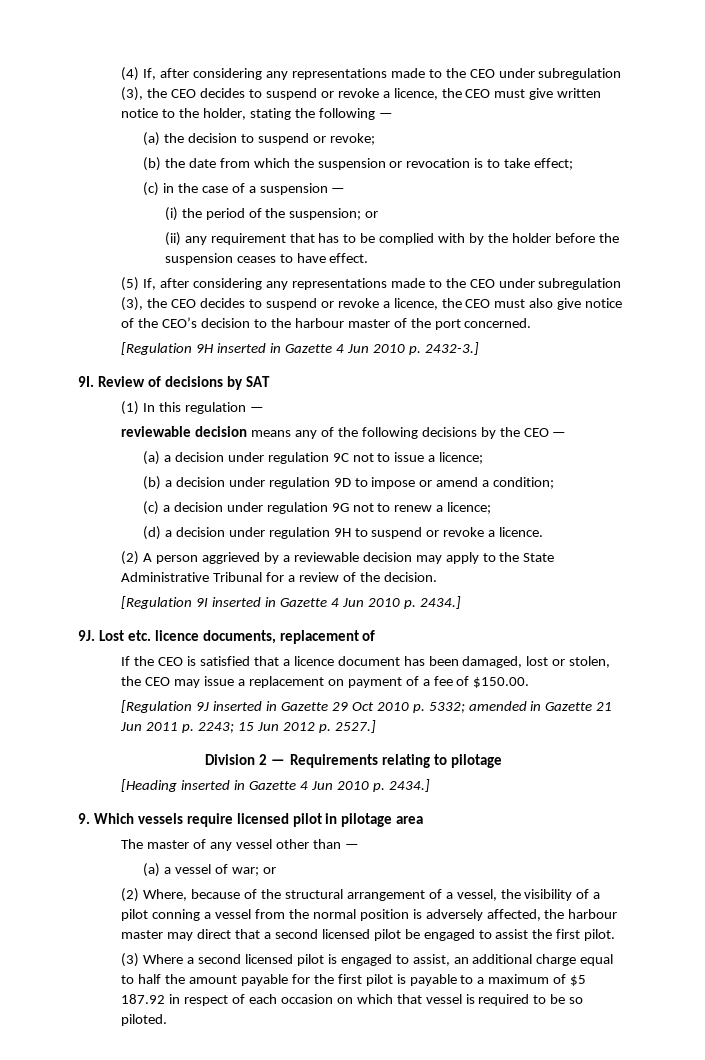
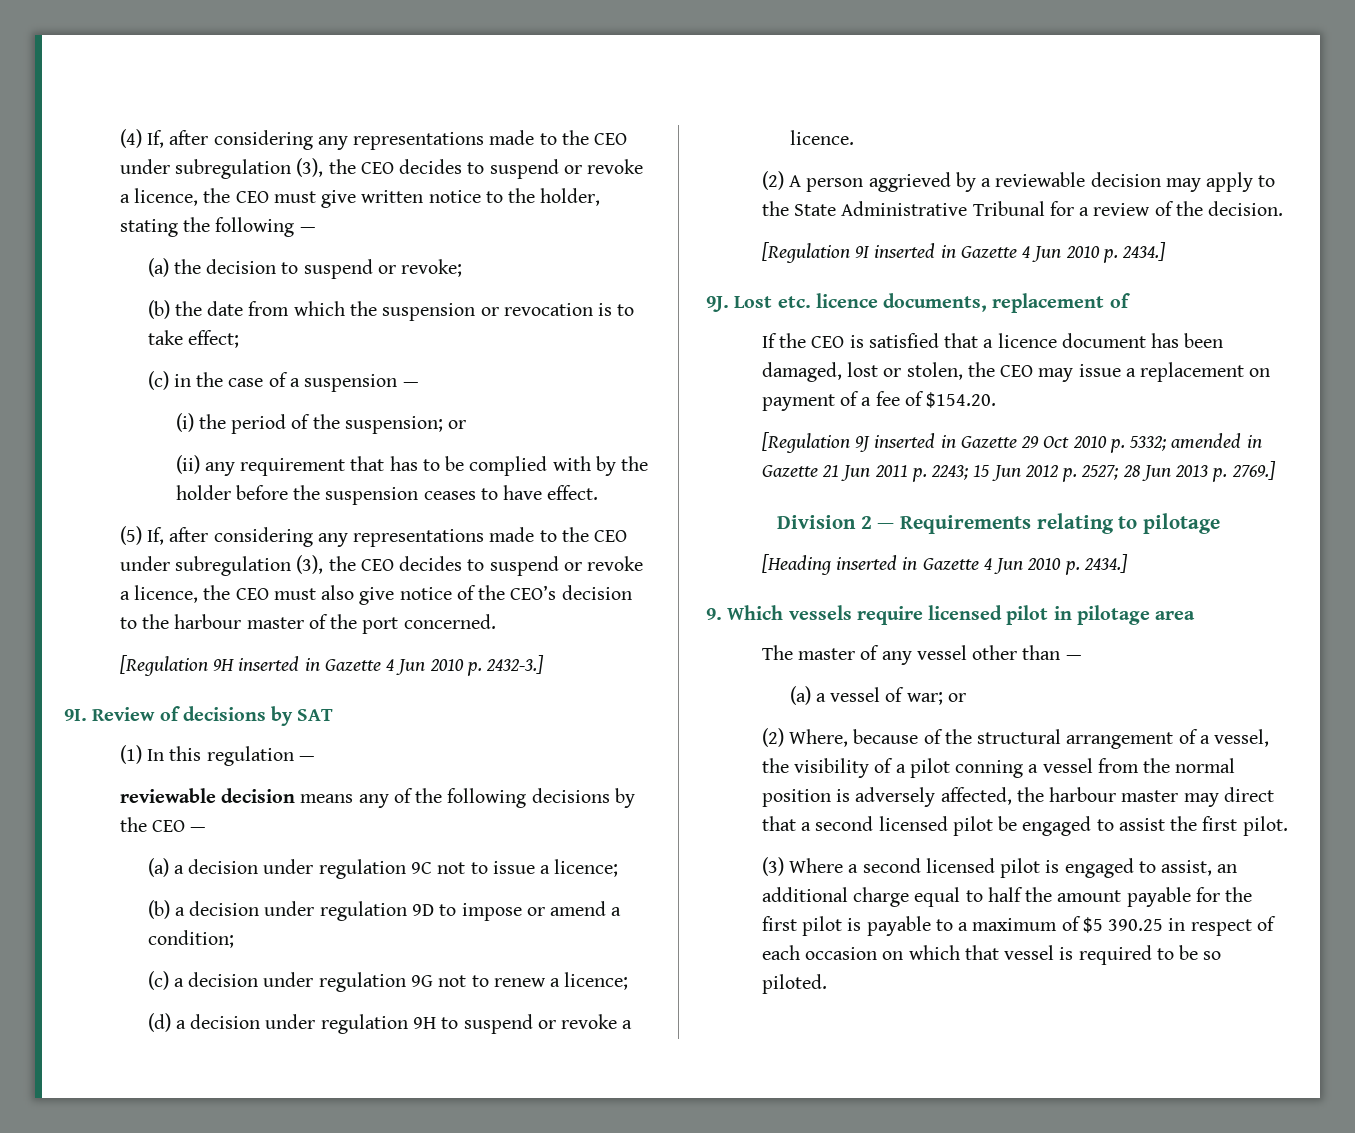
- If the CEO is satisfied that a licence document has been damaged, lost or stolen, the CEO may issue a replacement on payment of a fee of $150.00.
+ If the CEO is satisfied that a licence document has been damaged, lost or stolen, the CEO may issue a replacement on payment of a fee of $154.20.
- [Regulation 9J inserted in Gazette 29 Oct 2010 p. 5332; amended in Gazette 21 Jun 2011 p. 2243; 15 Jun 2012 p. 2527.]
+ [Regulation 9J inserted in Gazette 29 Oct 2010 p. 5332; amended in Gazette 21 Jun 2011 p. 2243; 15 Jun 2012 p. 2527; 28 Jun 2013 p. 2769.]
- (3) Where a second licensed pilot is engaged to assist, an additional charge equal to half the amount payable for the first pilot is payable to a maximum of $5 187.92 in respect of each occasion on which that vessel is required to be so piloted.
+ (3) Where a second licensed pilot is engaged to assist, an additional charge equal to half the amount payable for the first pilot is payable to a maximum of $5 390.25 in respect of each occasion on which that vessel is required to be so piloted.

